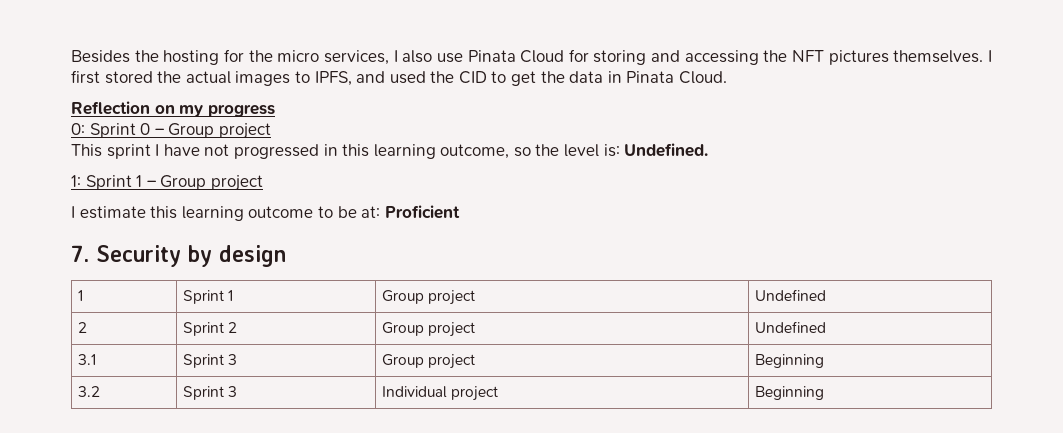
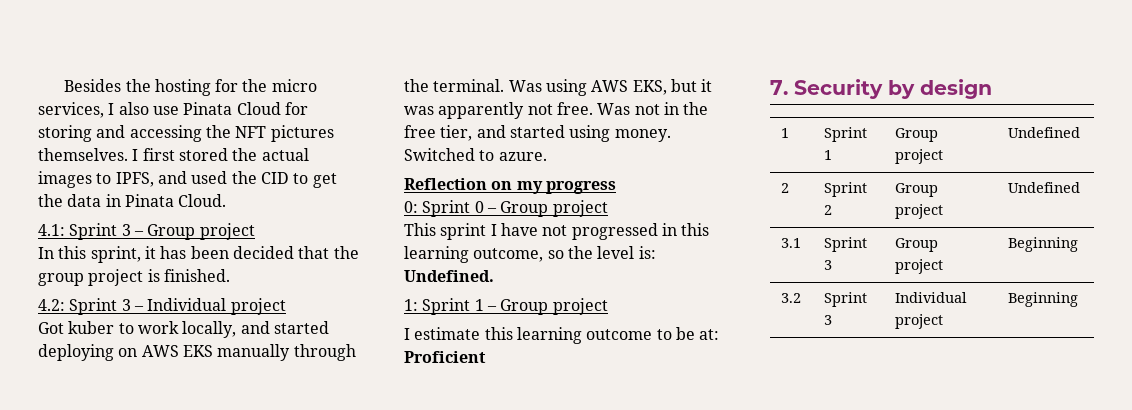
+ 4.1: Sprint 3 – Group project
+ In this sprint, it has been decided that the group project is finished.
+ 4.2: Sprint 3 – Individual project
+ Got kuber to work locally, and started deploying on AWS EKS manually through the terminal. Was using AWS EKS, but it was apparently not free. Was not in the free tier, and started using money. Switched to azure.

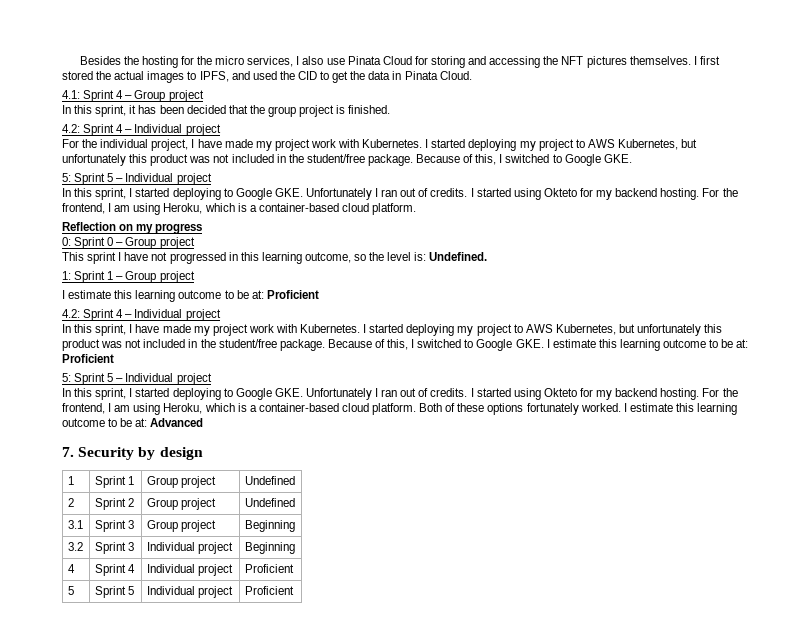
- 4.1: Sprint 3 – Group project
+ 4.1: Sprint 4 – Group project
  In this sprint, it has been decided that the group project is finished.
- 4.2: Sprint 3 – Individual project
- Got kuber to work locally, and started deploying on AWS EKS manually through the terminal. Was using AWS EKS, but it was apparently not free. Was not in the free tier, and started using money. Switched to azure.
+ 4.2: Sprint 4 – Individual project
+ For the individual project, I have made my project work with Kubernetes. I started deploying my project to AWS Kubernetes, but unfortunately this product was not included in the student/free package. Because of this, I switched to Google GKE.
+ 5: Sprint 5 – Individual project
+ In this sprint, I started deploying to Google GKE. Unfortunately I ran out of credits. I started using Okteto for my backend hosting. For the frontend, I am using Heroku, which is a container-based cloud platform.
  1: Sprint 1 – Group project
  I estimate this learning outcome to be at: Proficient
+ 4.2: Sprint 4 – Individual project
+ In this sprint, I have made my project work with Kubernetes. I started deploying my project to AWS Kubernetes, but unfortunately this product was not included in the student/free package. Because of this, I switched to Google GKE. I estimate this learning outcome to be at: Proficient
+ 5: Sprint 5 – Individual project
+ In this sprint, I started deploying to Google GKE. Unfortunately I ran out of credits. I started using Okteto for my backend hosting. For the frontend, I am using Heroku, which is a container-based cloud platform. Both of these options fortunately worked. I estimate this learning outcome to be at: Advanced
+ 4 | Sprint 4 | Individual project | Proficient
+ 5 | Sprint 5 | Individual project | Proficient

